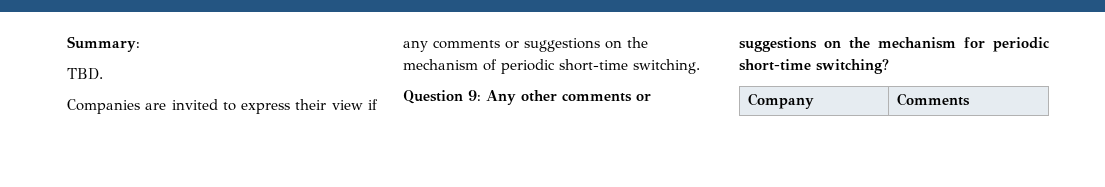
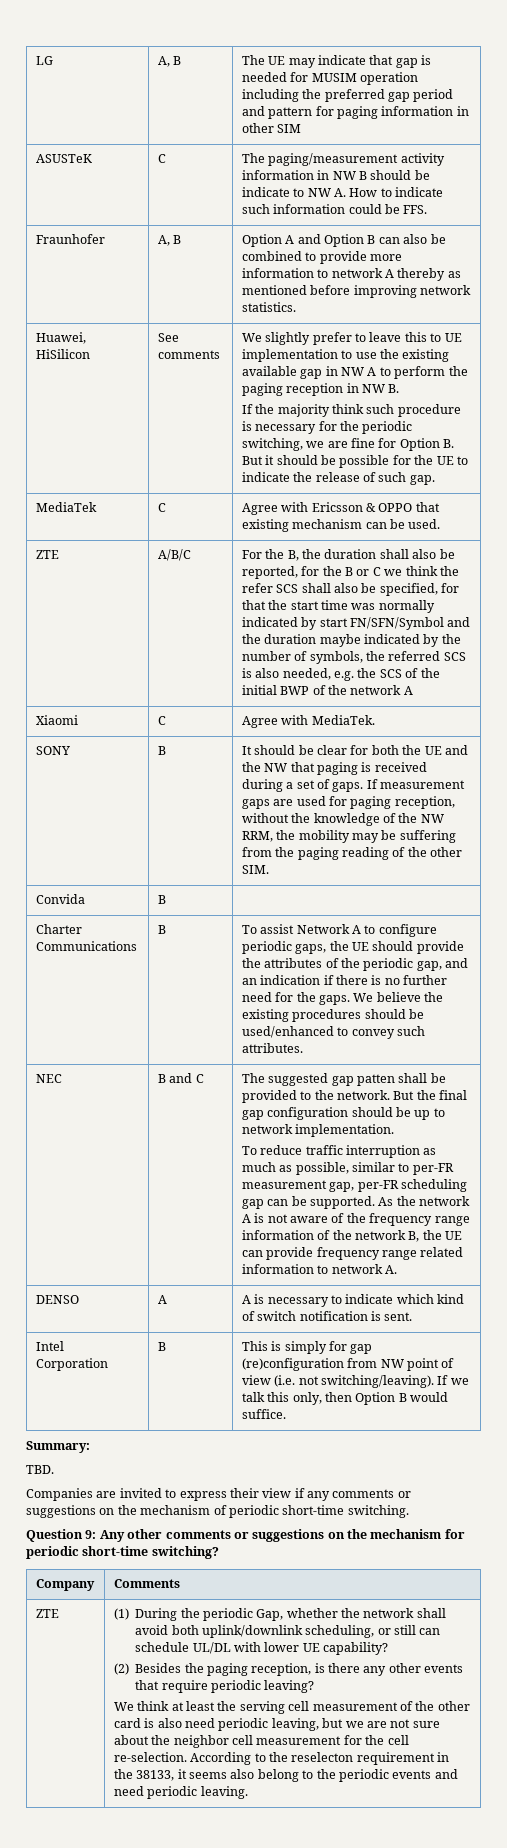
+ LG | A, B | The UE may indicate that gap is needed for MUSIM operation including the preferred gap period and pattern for paging information in other SIM
+ ASUSTeK | C | The paging/measurement activity information in NW B should be indicate to NW A. How to indicate such information could be FFS.
+ Fraunhofer | A, B | Option A and Option B can also be combined to provide more information to network A thereby as mentioned before improving network statistics.
+ Huawei, HiSilicon | See comments | We slightly prefer to leave this to UE implementation to use the existing available gap in NW A to perform the paging reception in NW B.
+ If the majority think such procedure is necessary for the periodic switching, we are fine for Option B. But it should be possible for the UE to indicate the release of such gap.
+ MediaTek | C | Agree with Ericsson & OPPO that existing mechanism can be used.
+ ZTE | A/B/C | For the B, the duration shall also be reported, for the B or C we think the refer SCS shall also be specified, for that the start time was normally indicated by start FN/SFN/Symbol and the duration maybe indicated by the number of symbols, the referred SCS is also needed, e.g. the SCS of the initial BWP of the network A
+ Xiaomi | C | Agree with MediaTek.
+ SONY | B | It should be clear for both the UE and the NW that paging is received during a set of gaps. If measurement gaps are used for paging reception, without the knowledge of the NW RRM, the mobility may be suffering from the paging reading of the other SIM.
+ Convida | B |
+ Charter Communications | B | To assist Network A to configure periodic gaps, the UE should provide the attributes of the periodic gap, and an indication if there is no further need for the gaps. We believe the existing procedures should be used/enhanced to convey such attributes.
+ NEC | B and C | The suggested gap patten shall be provided to the network. But the final gap configuration should be up to network implementation.
+ To reduce traffic interruption as much as possible, similar to per-FR measurement gap, per-FR scheduling gap can be supported. As the network A is not aware of the frequency range information of the network B, the UE can provide frequency range related information to network A.
+ DENSO | A | A is necessary to indicate which kind of switch notification is sent.
+ Intel Corporation | B | This is simply for gap (re)configuration from NW point of view (i.e. not switching/leaving). If we talk this only, then Option B would suffice.
+ ZTE | (1) During the periodic Gap, whether the network shall avoid both uplink/downlink scheduling, or still can schedule UL/DL with lower UE capability?
+ (2) Besides the paging reception, is there any other events that require periodic leaving?
+ We think at least the serving cell measurement of the other card is also need periodic leaving, but we are not sure about the neighbor cell measurement for the cell re-selection. According to the reselecton requirement in the 38133, it seems also belong to the periodic events and need periodic leaving.

